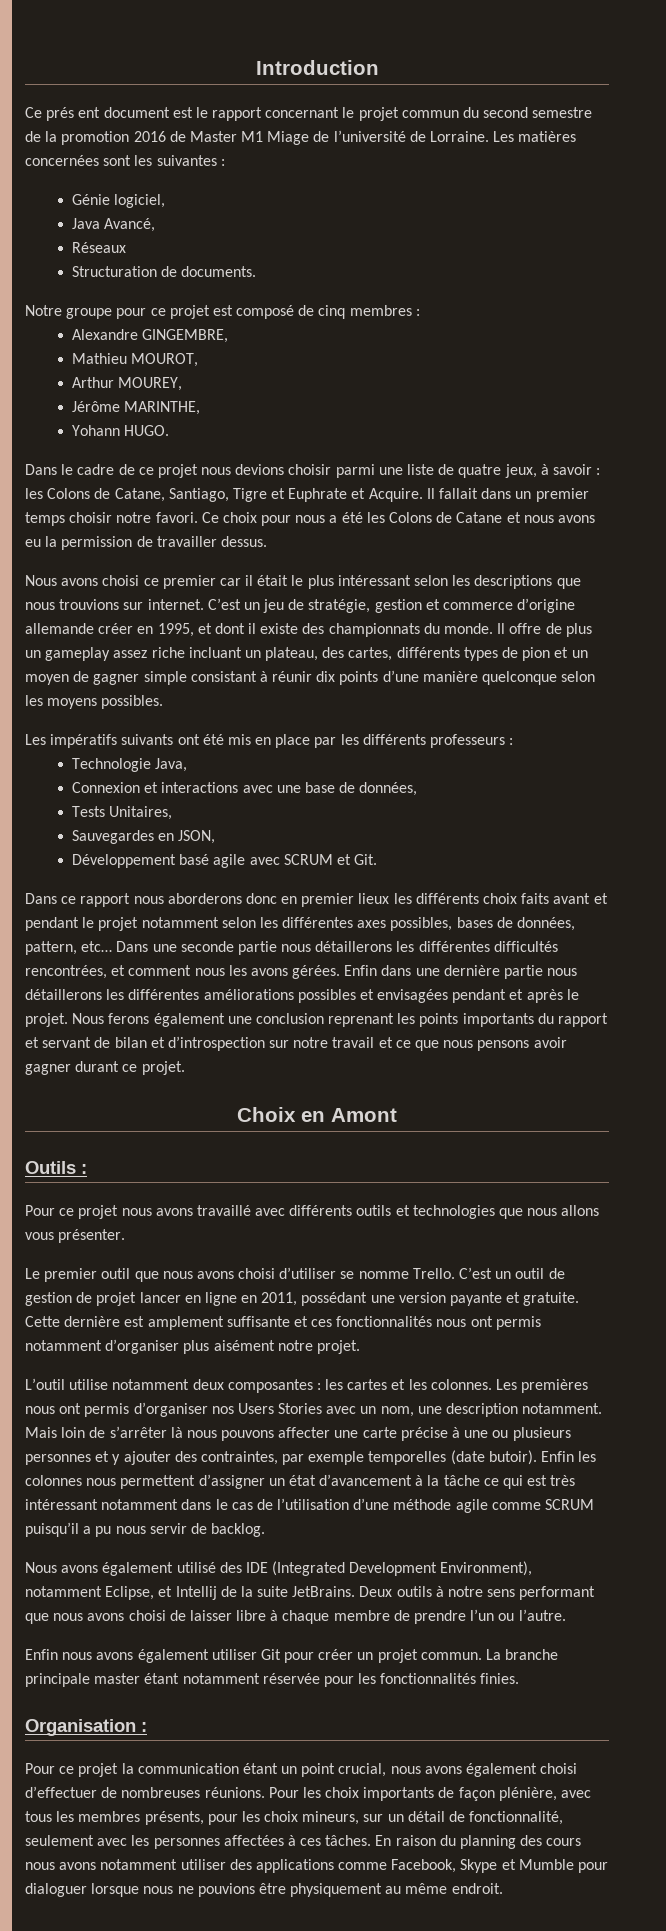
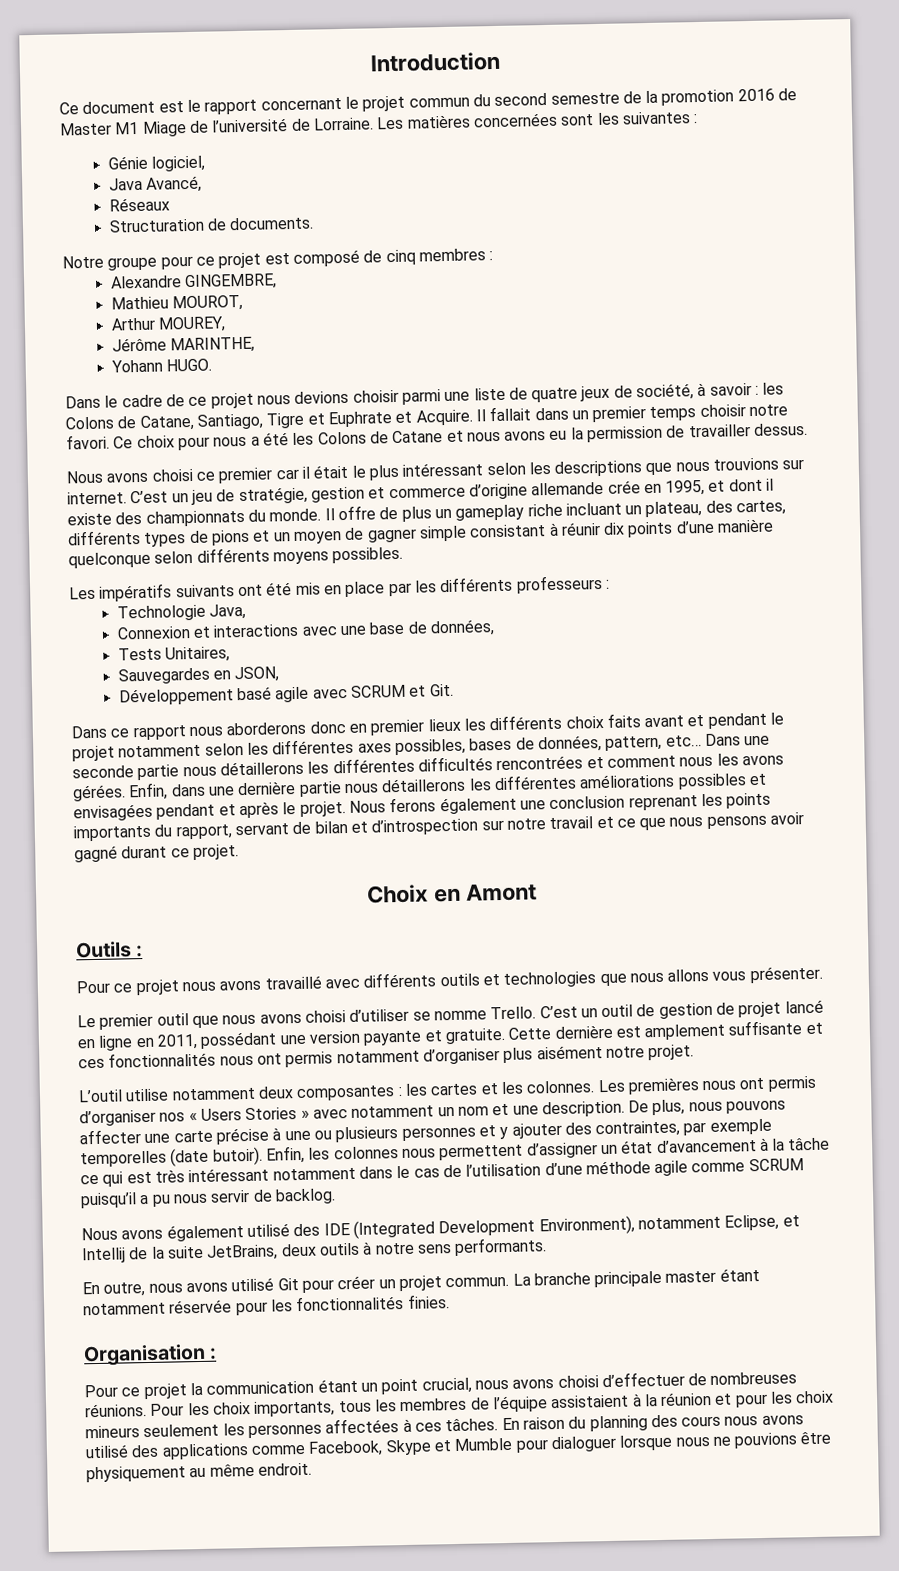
- Ce prés ent document est le rapport concernant le projet commun du second semestre de la promotion 2016 de Master M1 Miage de l’université de Lorraine.
+ Ce document est le rapport concernant le projet commun du second semestre de la promotion 2016 de Master M1 Miage de l’université de Lorraine.
- Dans le cadre de ce projet nous devions choisir parmi une liste de quatre jeux, à savoir : les Colons de Catane, Santiago, Tigre et Euphrate et Acquire.
+ Dans le cadre de ce projet nous devions choisir parmi une liste de quatre jeux de société, à savoir : les Colons de Catane, Santiago, Tigre et Euphrate et Acquire.
- C’est un jeu de stratégie, gestion et commerce d’origine allemande créer en 1995, et dont il existe des championnats du monde.
+ C’est un jeu de stratégie, gestion et commerce d’origine allemande crée en 1995, et dont il existe des championnats du monde.
- Il offre de plus un gameplay assez riche incluant un plateau, des cartes, différents types de pion et un moyen de gagner simple consistant à réunir dix points d’une manière quelconque selon les moyens possibles.
+ Il offre de plus un gameplay riche incluant un plateau, des cartes, différents types de pions et un moyen de gagner simple consistant à réunir dix points d’une manière quelconque selon différents moyens possibles.
- Dans une seconde partie nous détaillerons les différentes difficultés rencontrées, et comment nous les avons gérées.
+ Dans une seconde partie nous détaillerons les différentes difficultés rencontrées et comment nous les avons gérées.
- Enfin dans une dernière partie nous détaillerons les différentes améliorations possibles et envisagées pendant et après le projet.
+ Enfin, dans une dernière partie nous détaillerons les différentes améliorations possibles et envisagées pendant et après le projet.
- Nous ferons également une conclusion reprenant les points importants du rapport et servant de bilan et d’introspection sur notre travail et ce que nous pensons avoir gagner durant ce projet.
+ Nous ferons également une conclusion reprenant les points importants du rapport, servant de bilan et d’introspection sur notre travail et ce que nous pensons avoir gagné durant ce projet.
- C’est un outil de gestion de projet lancer en ligne en 2011, possédant une version payante et gratuite.
+ C’est un outil de gestion de projet lancé en ligne en 2011, possédant une version payante et gratuite.
- Les premières nous ont permis d’organiser nos Users Stories avec un nom, une description notamment. Mais loin de s’arrêter là nous pouvons affecter une carte précise à une ou plusieurs personnes et y ajouter des contraintes, par exemple temporelles (date butoir).
+ Les premières nous ont permis d’organiser nos « Users Stories » avec notamment un nom et une description. De plus, nous pouvons affecter une carte précise à une ou plusieurs personnes et y ajouter des contraintes, par exemple temporelles (date butoir).
- Enfin les colonnes nous permettent d’assigner un état d’avancement à la tâche ce qui est très intéressant notamment dans le cas de l’utilisation d’une méthode agile comme SCRUM puisqu’il a pu nous servir de backlog.
+ Enfin, les colonnes nous permettent d’assigner un état d’avancement à la tâche ce qui est très intéressant notamment dans le cas de l’utilisation d’une méthode agile comme SCRUM puisqu’il a pu nous servir de backlog.
- Nous avons également utilisé des IDE (Integrated Development Environment), notamment Eclipse, et Intellij de la suite JetBrains. Deux outils à notre sens performant que nous avons choisi de laisser libre à chaque membre de prendre l’un ou l’autre.
- Enfin nous avons également utiliser Git pour créer un projet commun.
+ Nous avons également utilisé des IDE (Integrated Development Environment), notamment Eclipse, et Intellij de la suite JetBrains, deux outils à notre sens performants.
+ En outre, nous avons utilisé Git pour créer un projet commun.
- Pour ce projet la communication étant un point crucial, nous avons également choisi d’effectuer de nombreuses réunions.
+ Pour ce projet la communication étant un point crucial, nous avons choisi d’effectuer de nombreuses réunions.
- Pour les choix importants de façon plénière, avec tous les membres présents, pour les choix mineurs, sur un détail de fonctionnalité, seulement avec les personnes affectées à ces tâches.
+ Pour les choix importants, tous les membres de l’équipe assistaient à la réunion et pour les choix mineurs seulement les personnes affectées à ces tâches.
- En raison du planning des cours nous avons notamment utiliser des applications comme Facebook, Skype et Mumble pour dialoguer lorsque nous ne pouvions être physiquement au même endroit.
+ En raison du planning des cours nous avons utilisé des applications comme Facebook, Skype et Mumble pour dialoguer lorsque nous ne pouvions être physiquement au même endroit.

